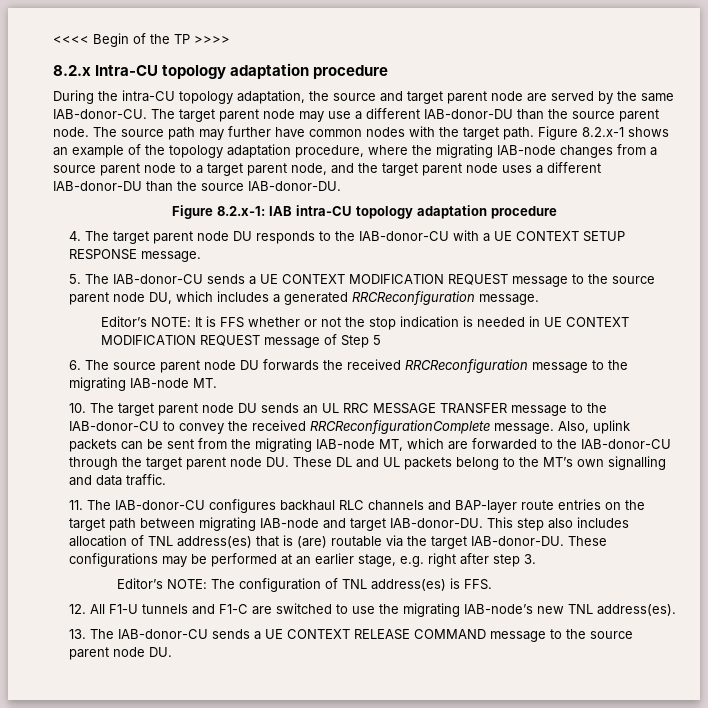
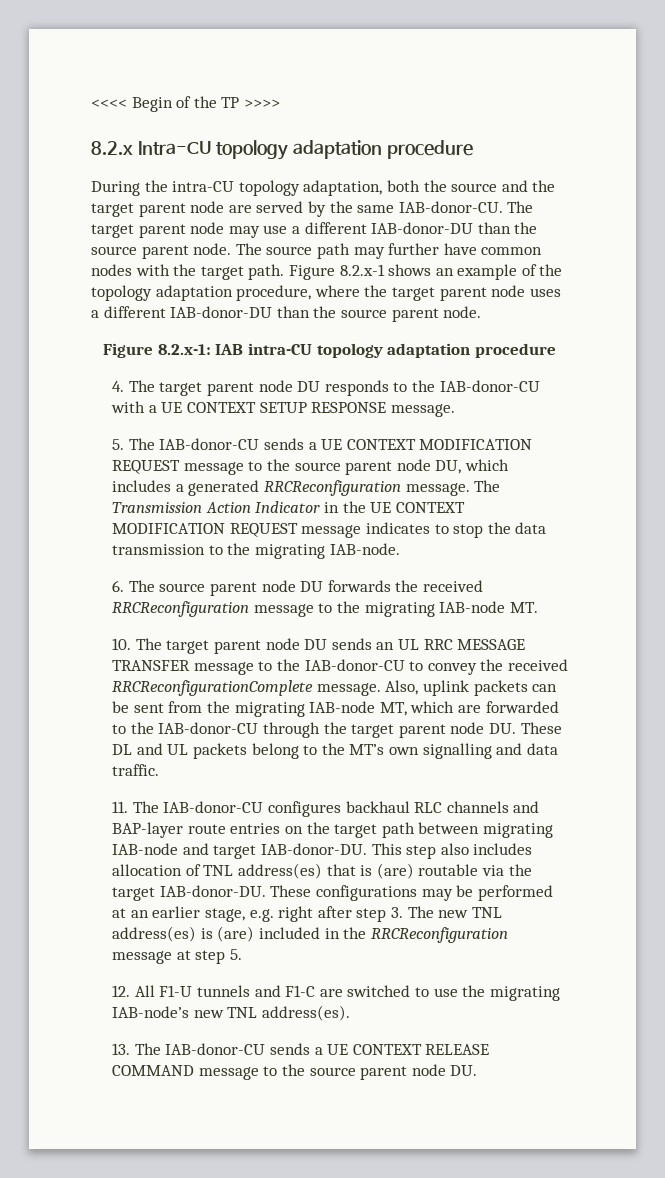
- During the intra-CU topology adaptation, the source and target parent node are served by the same IAB-donor-CU.
+ During the intra-CU topology adaptation, both the source and the target parent node are served by the same IAB-donor-CU.
- Figure 8.2.x-1 shows an example of the topology adaptation procedure, where the migrating IAB-node changes from a source parent node to a target parent node, and the target parent node uses a different IAB-donor-DU than the source IAB-donor-DU.
+ Figure 8.2.x-1 shows an example of the topology adaptation procedure, where the target parent node uses a different IAB-donor-DU than the source parent node.
- 5. The IAB-donor-CU sends a UE CONTEXT MODIFICATION REQUEST message to the source parent node DU, which includes a generated RRCReconfiguration message.
- Editor’s NOTE: It is FFS whether or not the stop indication is needed in UE CONTEXT MODIFICATION REQUEST message of Step 5
+ 5. The IAB-donor-CU sends a UE CONTEXT MODIFICATION REQUEST message to the source parent node DU, which includes a generated RRCReconfiguration message. The Transmission Action Indicator in the UE CONTEXT MODIFICATION REQUEST message indicates to stop the data transmission to the migrating IAB-node.
- These configurations may be performed at an earlier stage, e.g. right after step 3.
- Editor’s NOTE: The configuration of TNL address(es) is FFS.
+ These configurations may be performed at an earlier stage, e.g. right after step 3. The new TNL address(es) is (are) included in the RRCReconfiguration message at step 5.

